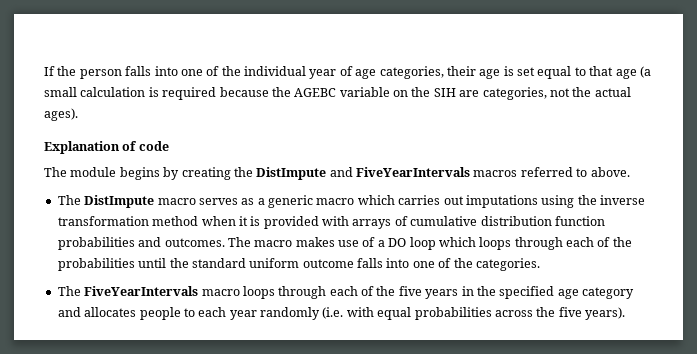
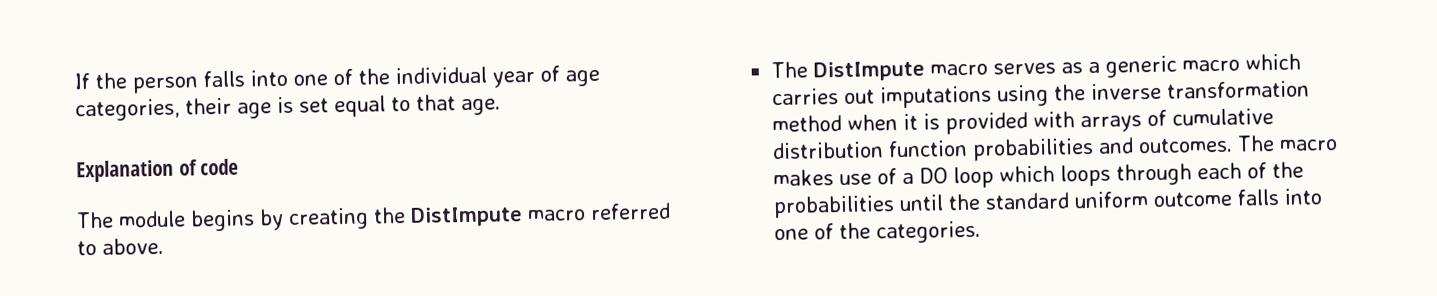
- If the person falls into one of the individual year of age categories, their age is set equal to that age (a small calculation is required because the AGEBC variable on the SIH are categories, not the actual ages).
+ If the person falls into one of the individual year of age categories, their age is set equal to that age.
- The module begins by creating the DistImpute and FiveYearIntervals macros referred to above.
+ The module begins by creating the DistImpute macro referred to above.
- The FiveYearIntervals macro loops through each of the five years in the specified age category and allocates people to each year randomly (i.e. with equal probabilities across the five years).

